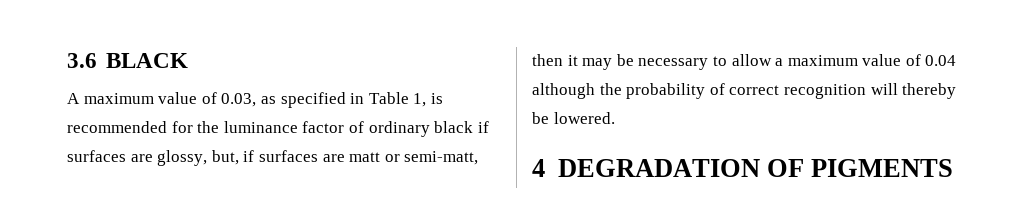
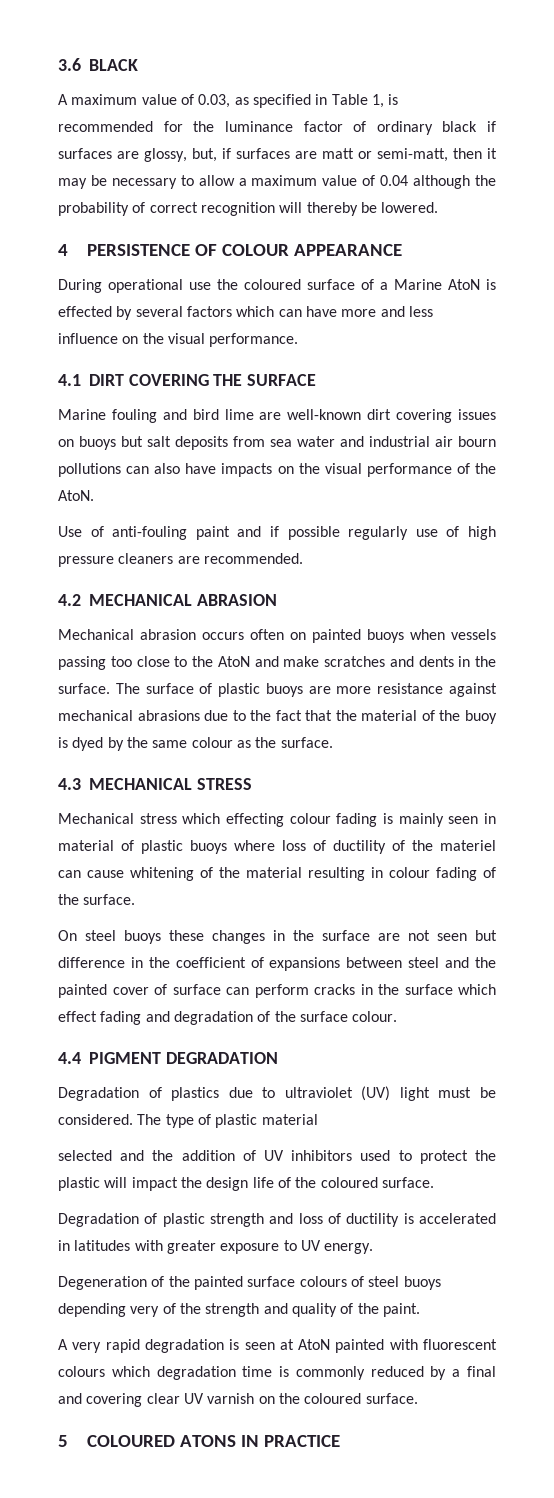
- 4 DEGRADATION OF PIGMENTS
+ 4 PERSISTENCE OF COLOUR APPEARANCE
+ During operational use the coloured surface of a Marine AtoN is effected by several factors which can have more and less influence on the visual performance.
+ 4.1 DIRT COVERING THE SURFACE
+ Marine fouling and bird lime are well-known dirt covering issues on buoys but salt deposits from sea water and industrial air bourn pollutions can also have impacts on the visual performance of the AtoN.
+ Use of anti-fouling paint and if possible regularly use of high pressure cleaners are recommended.
+ 4.2 MECHANICAL ABRASION
+ Mechanical abrasion occurs often on painted buoys when vessels passing too close to the AtoN and make scratches and dents in the surface. The surface of plastic buoys are more resistance against mechanical abrasions due to the fact that the material of the buoy is dyed by the same colour as the surface.
+ 4.3 MECHANICAL STRESS
+ Mechanical stress which effecting colour fading is mainly seen in material of plastic buoys where loss of ductility of the materiel can cause whitening of the material resulting in colour fading of the surface.
+ On steel buoys these changes in the surface are not seen but difference in the coefficient of expansions between steel and the painted cover of surface can perform cracks in the surface which effect fading and degradation of the surface colour.
+ 4.4 PIGMENT DEGRADATION
+ Degradation of plastics due to ultraviolet (UV) light must be considered. The type of plastic material
+ selected and the addition of UV inhibitors used to protect the plastic will impact the design life of the coloured surface.
+ Degradation of plastic strength and loss of ductility is accelerated in latitudes with greater exposure to UV energy.
+ Degeneration of the painted surface colours of steel buoys depending very of the strength and quality of the paint.
+ A very rapid degradation is seen at AtoN painted with fluorescent colours which degradation time is commonly reduced by a final and covering clear UV varnish on the coloured surface.
+ 5 COLOURED ATONS IN PRACTICE

